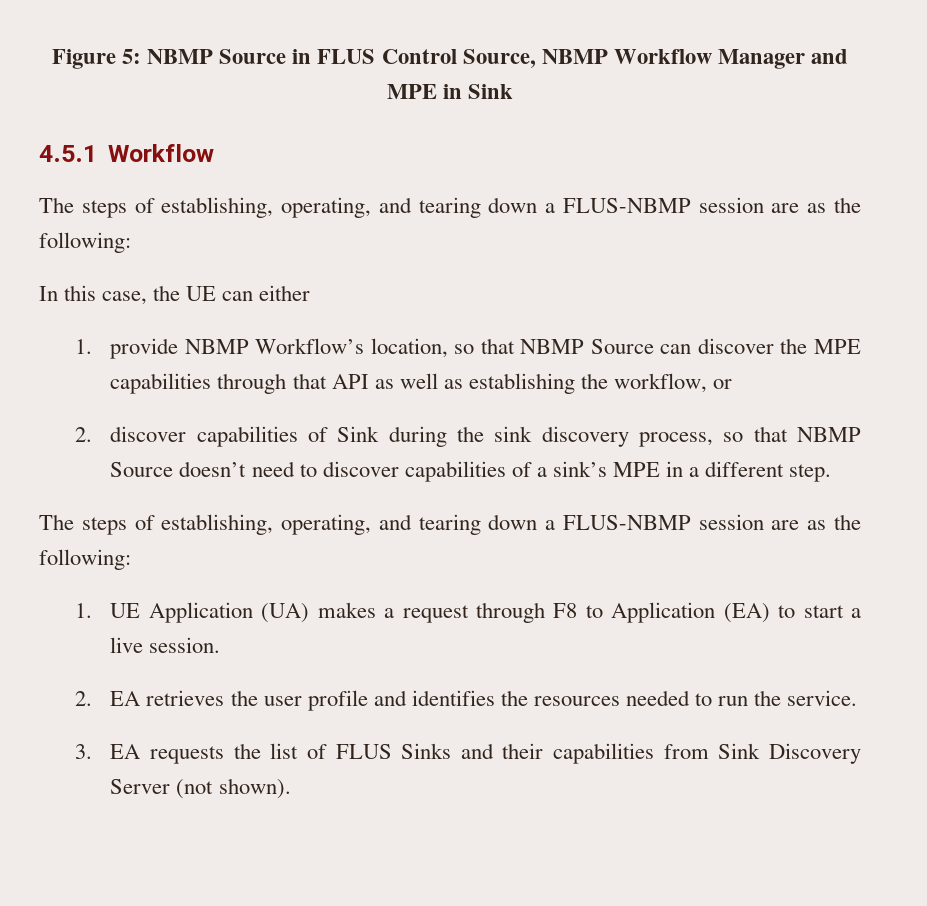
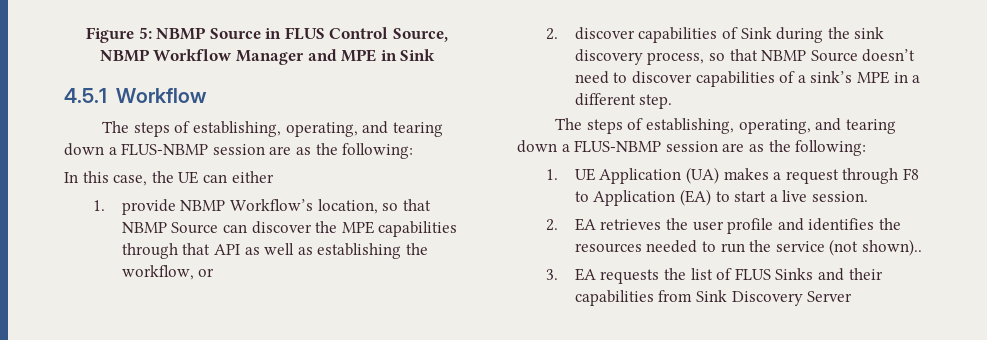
- 2. EA retrieves the user profile and identifies the resources needed to run the service.
+ 2. EA retrieves the user profile and identifies the resources needed to run the service (not shown)..
- 3. EA requests the list of FLUS Sinks and their capabilities from Sink Discovery Server (not shown).
+ 3. EA requests the list of FLUS Sinks and their capabilities from Sink Discovery Server

